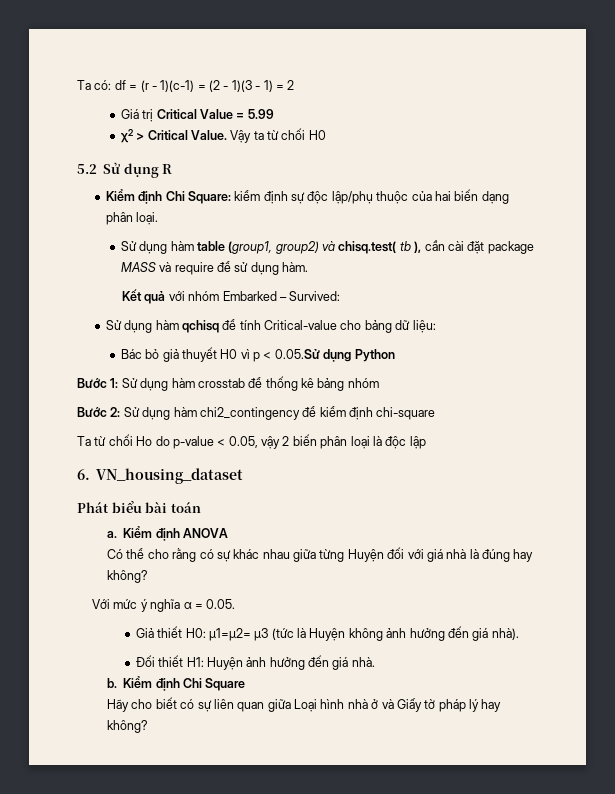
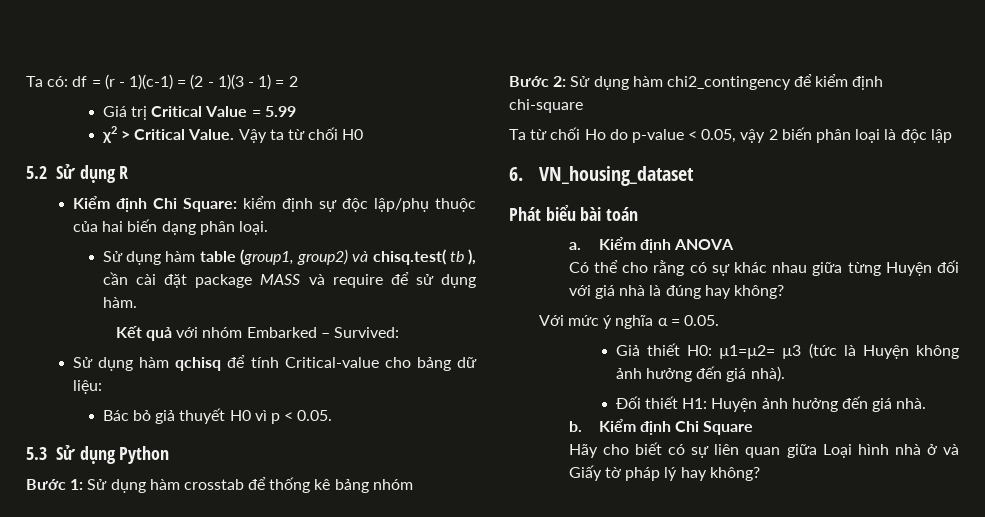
- Bác bỏ giả thuyết H0 vì p < 0.05.Sử dụng Python
+ Bác bỏ giả thuyết H0 vì p < 0.05.
+ 5.3 Sử dụng Python

